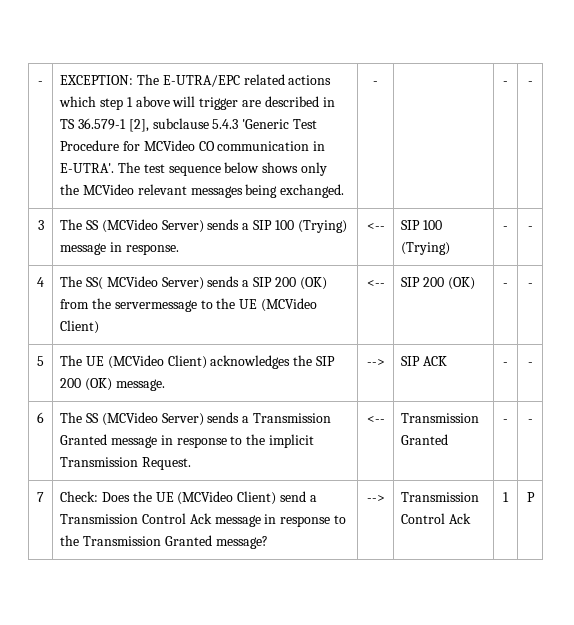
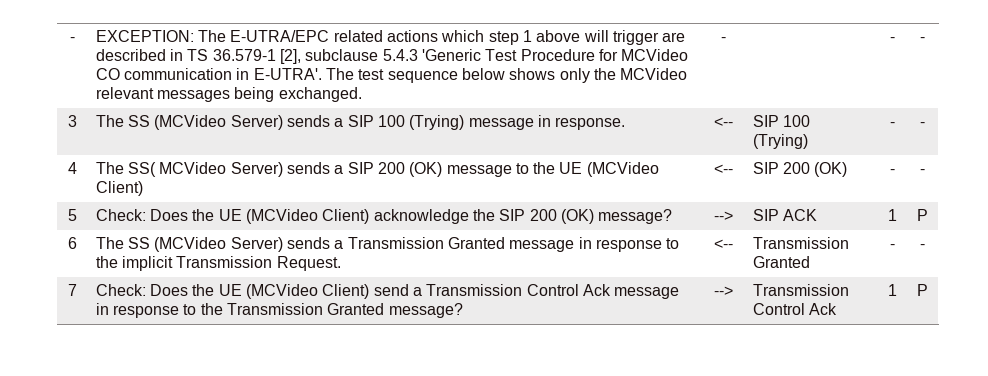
- 4 | The SS( MCVideo Server) sends a SIP 200 (OK) from the servermessage to the UE (MCVideo Client) | <-- | SIP 200 (OK) | - | -
+ 4 | The SS( MCVideo Server) sends a SIP 200 (OK) message to the UE (MCVideo Client) | <-- | SIP 200 (OK) | - | -
- 5 | The UE (MCVideo Client) acknowledges the SIP 200 (OK) message. | --> | SIP ACK | - | -
+ 5 | Check: Does the UE (MCVideo Client) acknowledge the SIP 200 (OK) message? | --> | SIP ACK | 1 | P

